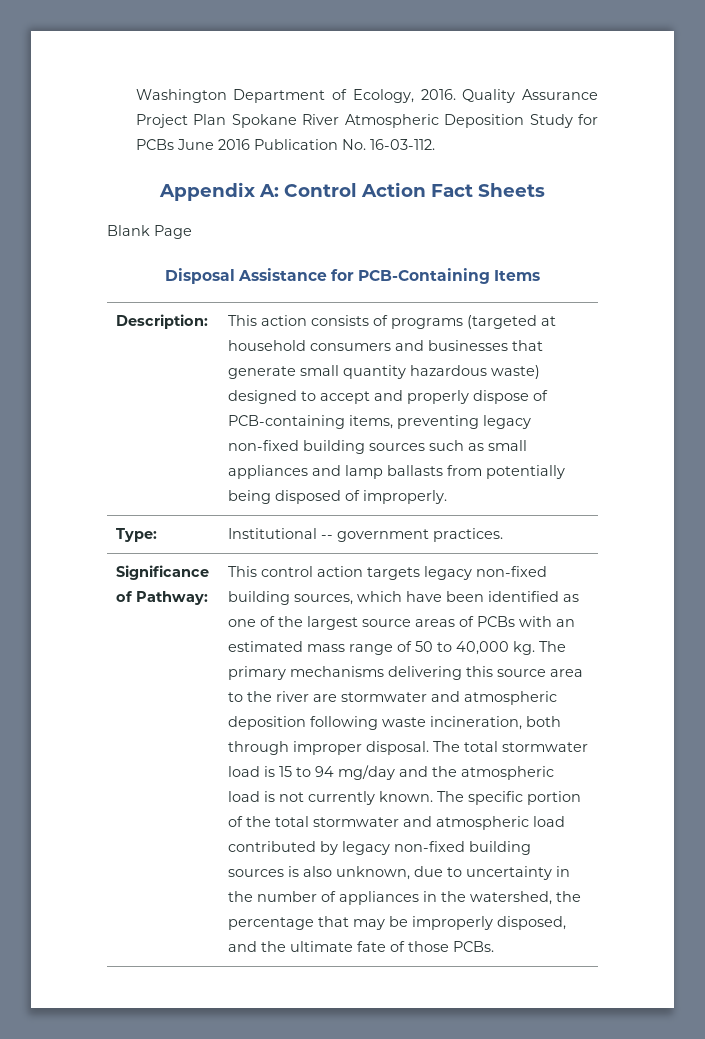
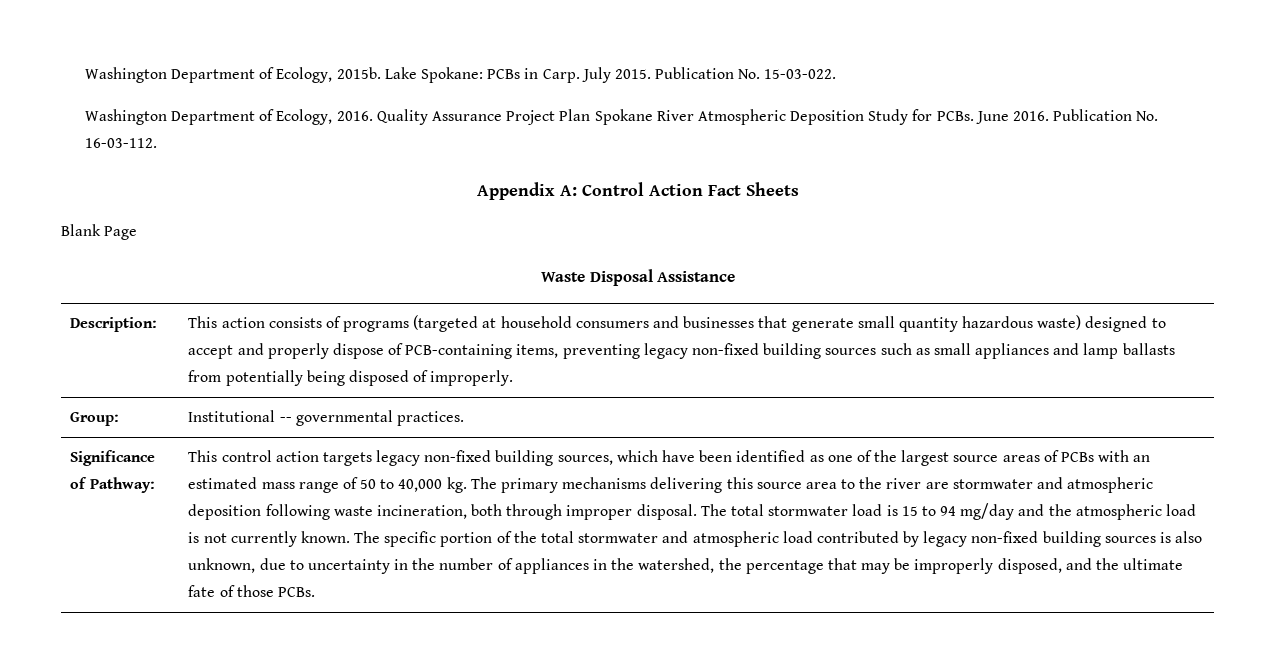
+ Washington Department of Ecology, 2015b. Lake Spokane: PCBs in Carp. July 2015. Publication No. 15-03-022.
- Quality Assurance Project Plan Spokane River Atmospheric Deposition Study for PCBs June 2016 Publication No. 16-03-112.
+ Quality Assurance Project Plan Spokane River Atmospheric Deposition Study for PCBs. June 2016. Publication No. 16-03-112.
- Disposal Assistance for PCB-Containing Items
+ Waste Disposal Assistance
- Type: | Institutional -- government practices.
+ Group: | Institutional -- governmental practices.

